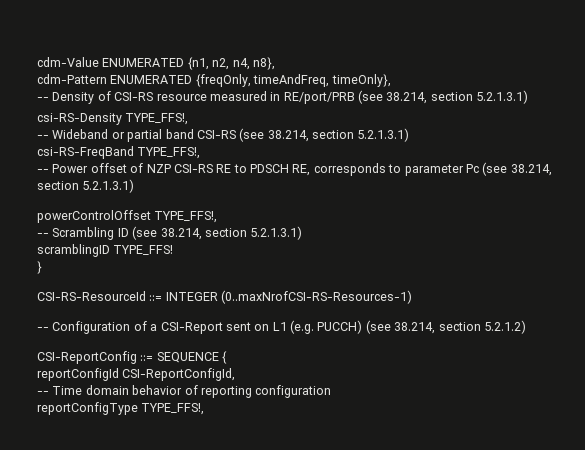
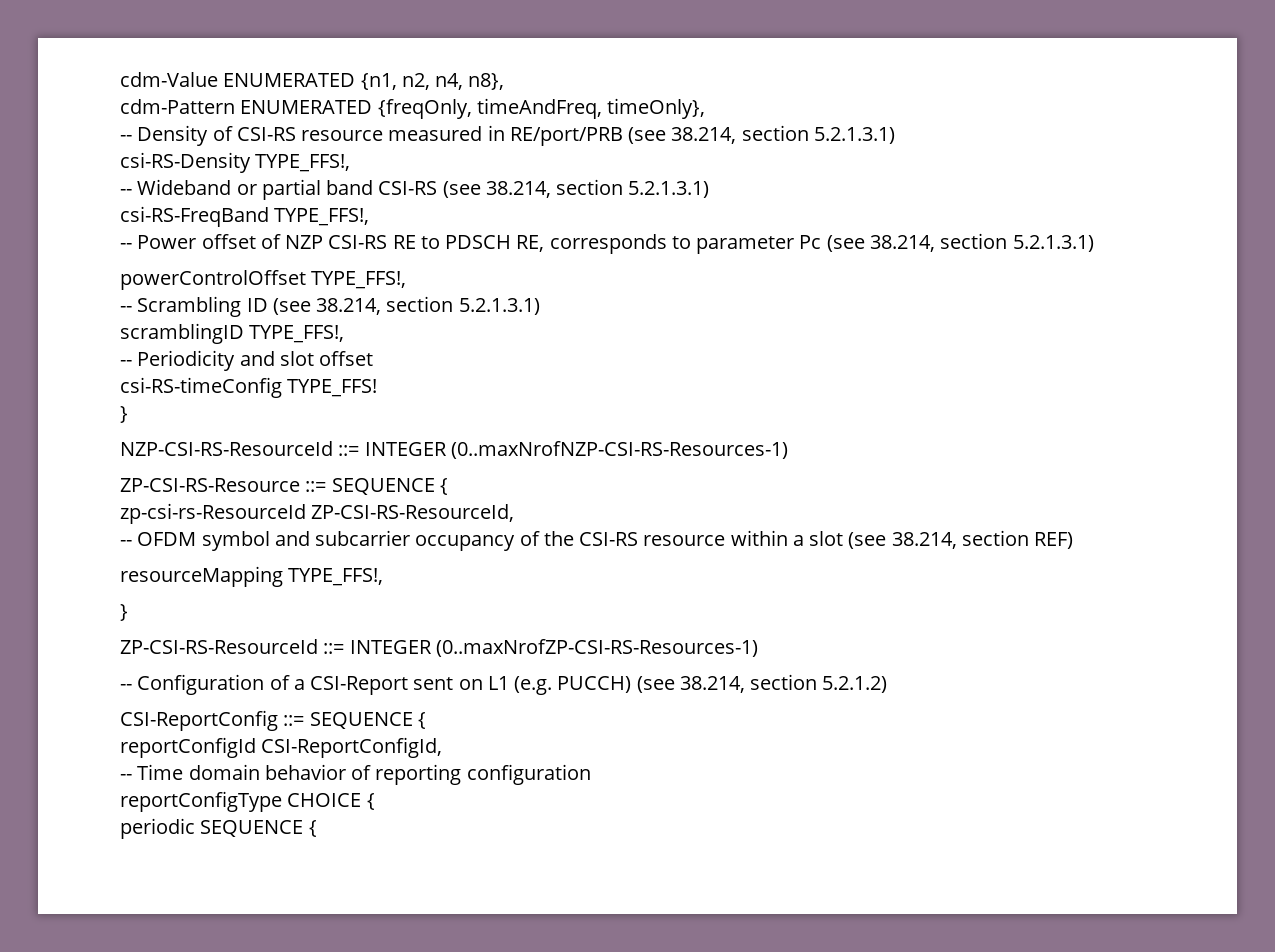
- scramblingID TYPE_FFS!
+ scramblingID TYPE_FFS!,
+ -- Periodicity and slot offset
+ csi-RS-timeConfig TYPE_FFS!
- CSI-RS-ResourceId ::= INTEGER (0..maxNrofCSI-RS-Resources-1)
+ NZP-CSI-RS-ResourceId ::= INTEGER (0..maxNrofNZP-CSI-RS-Resources-1)
+ ZP-CSI-RS-Resource ::= SEQUENCE {
+ zp-csi-rs-ResourceId ZP-CSI-RS-ResourceId,
+ -- OFDM symbol and subcarrier occupancy of the CSI-RS resource within a slot (see 38.214, section REF)
+ resourceMapping TYPE_FFS!,
+ }
+ ZP-CSI-RS-ResourceId ::= INTEGER (0..maxNrofZP-CSI-RS-Resources-1)
- reportConfigType TYPE_FFS!,
+ reportConfigType CHOICE {
+ periodic SEQUENCE {

